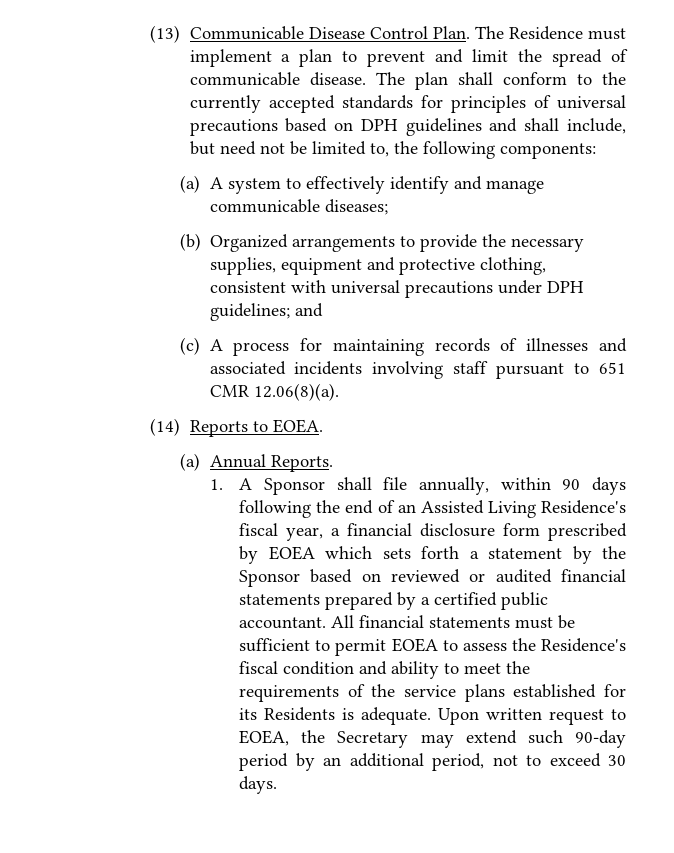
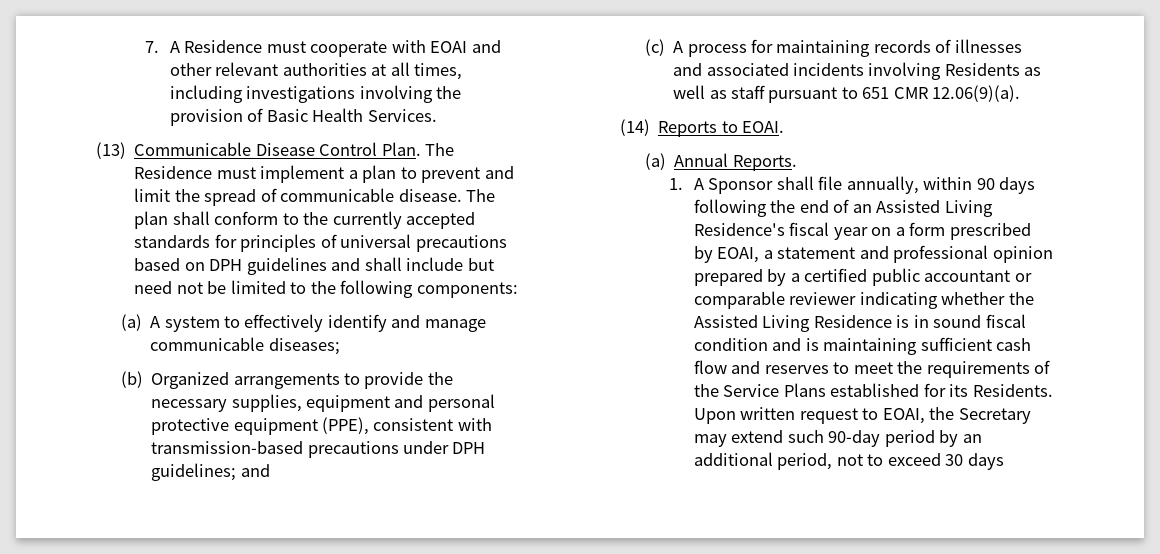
+ 7. A Residence must cooperate with EOAI and other relevant authorities at all times, including investigations involving the provision of Basic Health Services.
- The plan shall conform to the currently accepted standards for principles of universal precautions based on DPH guidelines and shall include, but need not be limited to, the following components:
+ The plan shall conform to the currently accepted standards for principles of universal precautions based on DPH guidelines and shall include but need not be limited to the following components:
- (b) Organized arrangements to provide the necessary supplies, equipment and protective clothing, consistent with universal precautions under DPH guidelines; and
+ (b) Organized arrangements to provide the necessary supplies, equipment and personal protective equipment (PPE), consistent with transmission-based precautions under DPH guidelines; and
- (c) A process for maintaining records of illnesses and associated incidents involving staff pursuant to 651 CMR 12.06(8)(a).
+ (c) A process for maintaining records of illnesses and associated incidents involving Residents as well as staff pursuant to 651 CMR 12.06(9)(a).
- (14) Reports to EOEA.
+ (14) Reports to EOAI.
- 1. A Sponsor shall file annually, within 90 days following the end of an Assisted Living Residence's fiscal year, a financial disclosure form prescribed by EOEA which sets forth a statement by the Sponsor based on reviewed or audited financial statements prepared by a certified public accountant. All financial statements must be sufficient to permit EOEA to assess the Residence's fiscal condition and ability to meet the requirements of the service plans established for its Residents is adequate.
+ 1. A Sponsor shall file annually, within 90 days following the end of an Assisted Living Residence's fiscal year on a form prescribed by EOAI, a statement and professional opinion prepared by a certified public accountant or comparable reviewer indicating whether the Assisted Living Residence is in sound fiscal condition and is maintaining sufficient cash flow and reserves to meet the requirements of the Service Plans established for its Residents.
- Upon written request to EOEA, the Secretary may extend such 90-day period by an additional period, not to exceed 30 days.
+ Upon written request to EOAI, the Secretary may extend such 90-day period by an additional period, not to exceed 30 days

